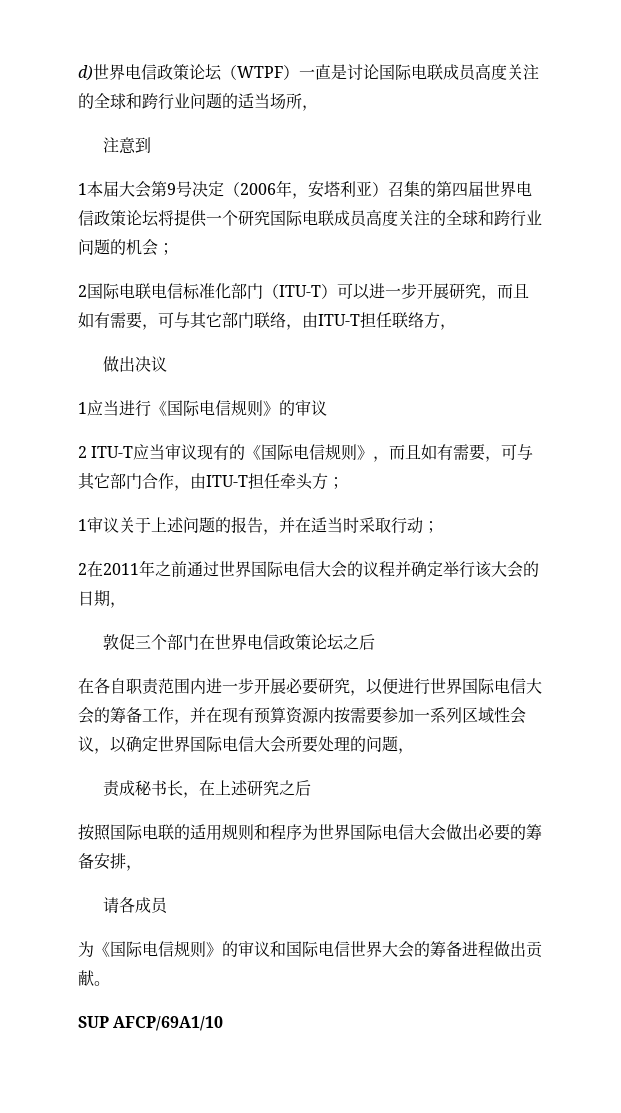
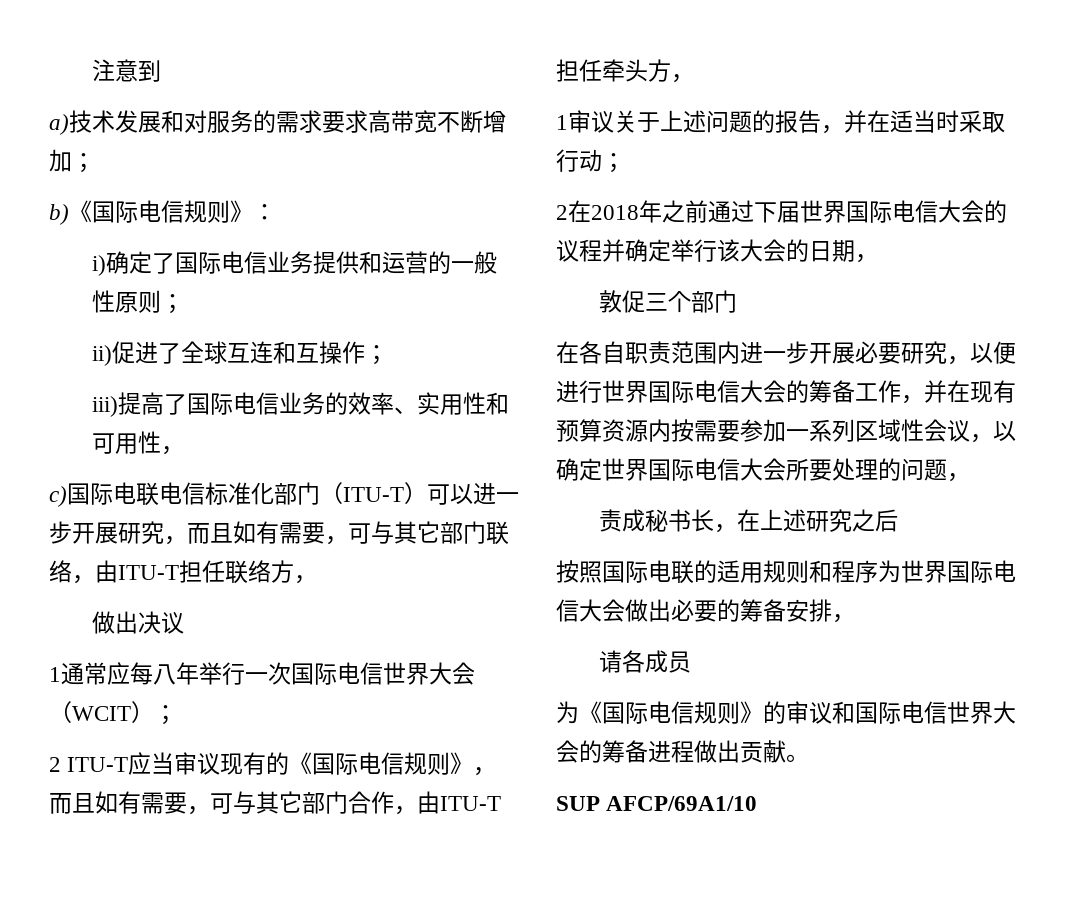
- d)世界电信政策论坛（WTPF）一直是讨论国际电联成员高度关注的全球和跨行业问题的适当场所，
  注意到
- 1本届大会第9号决定（2006年，安塔利亚）召集的第四届世界电信政策论坛将提供一个研究国际电联成员高度关注的全球和跨行业问题的机会；
- 2国际电联电信标准化部门（ITU-T）可以进一步开展研究，而且如有需要，可与其它部门联络，由ITU-T担任联络方，
+ a)技术发展和对服务的需求要求高带宽不断增加；
+ b)《国际电信规则》：
+ i)确定了国际电信业务提供和运营的一般性原则；
+ ii)促进了全球互连和互操作；
+ iii)提高了国际电信业务的效率、实用性和可用性，
+ c)国际电联电信标准化部门（ITU-T）可以进一步开展研究，而且如有需要，可与其它部门联络，由ITU-T担任联络方，
- 1应当进行《国际电信规则》的审议
+ 1通常应每八年举行一次国际电信世界大会（WCIT）；
- 2 ITU-T应当审议现有的《国际电信规则》，而且如有需要，可与其它部门合作，由ITU-T担任牵头方；
+ 2 ITU-T应当审议现有的《国际电信规则》，而且如有需要，可与其它部门合作，由ITU-T担任牵头方，
- 2在2011年之前通过世界国际电信大会的议程并确定举行该大会的日期，
+ 2在2018年之前通过下届世界国际电信大会的议程并确定举行该大会的日期，
- 敦促三个部门在世界电信政策论坛之后
+ 敦促三个部门

